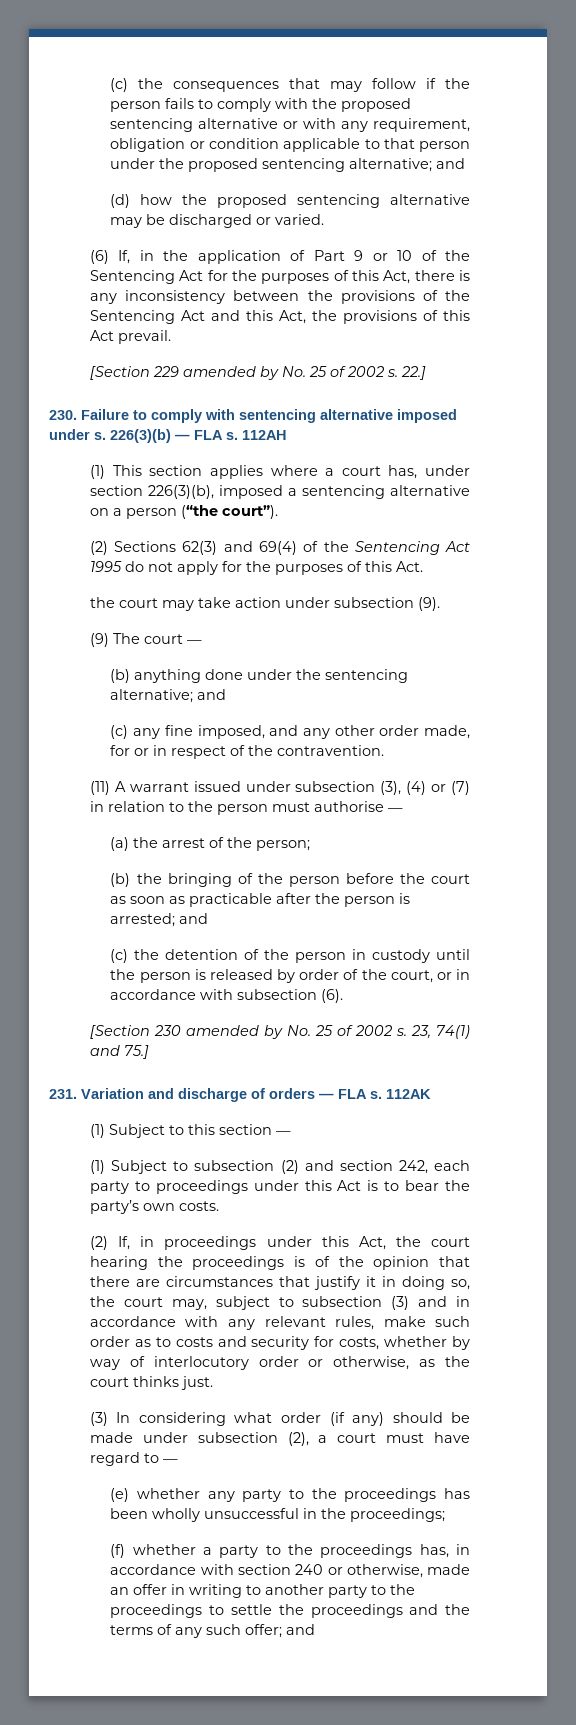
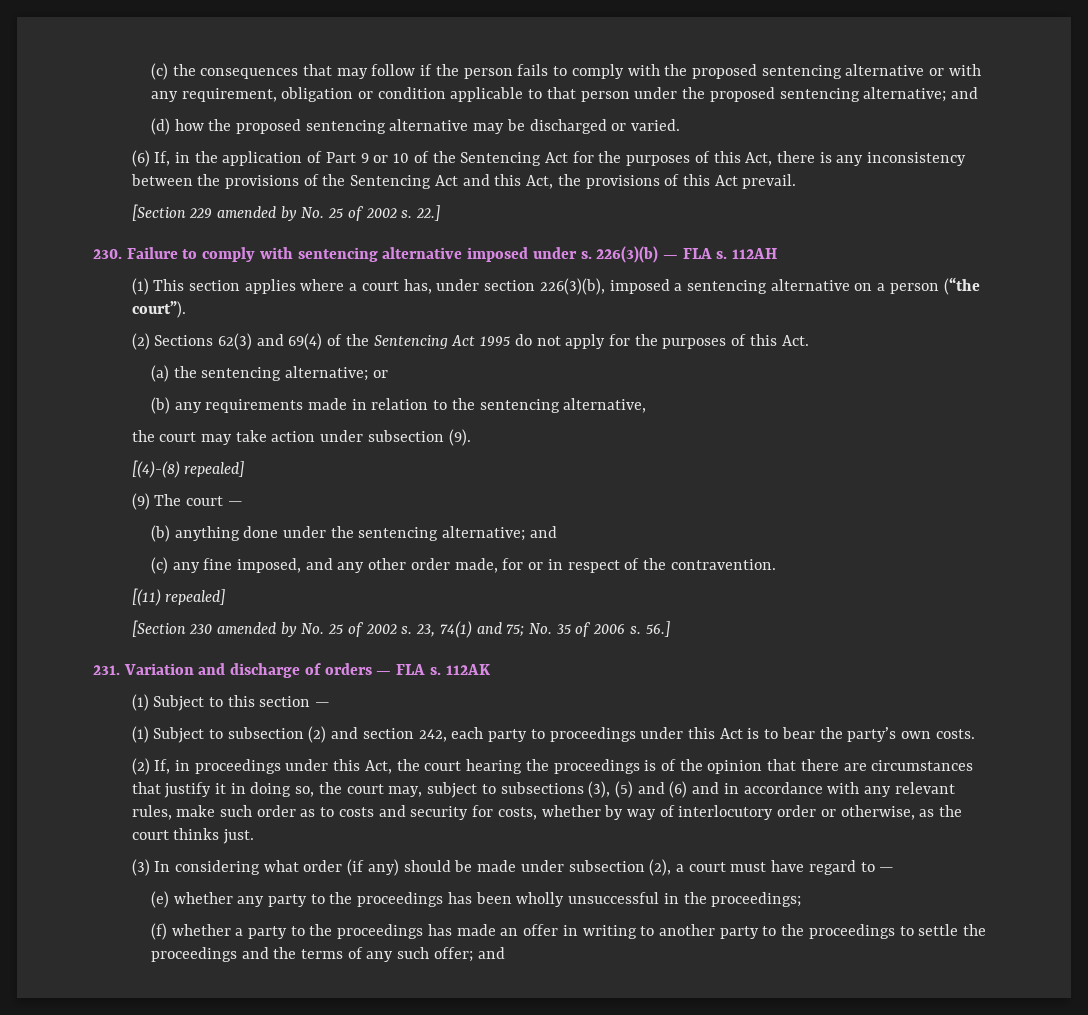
+ (a) the sentencing alternative; or
+ (b) any requirements made in relation to the sentencing alternative,
+ [(4)-(8) repealed]
- (11) A warrant issued under subsection (3), (4) or (7) in relation to the person must authorise —
- (a) the arrest of the person;
- (b) the bringing of the person before the court as soon as practicable after the person is arrested; and
- (c) the detention of the person in custody until the person is released by order of the court, or in accordance with subsection (6).
+ [(11) repealed]
- 23, 74(1) and 75.]
+ 23, 74(1) and 75; No. 35 of 2006 s. 56.]
- (2) If, in proceedings under this Act, the court hearing the proceedings is of the opinion that there are circumstances that justify it in doing so, the court may, subject to subsection (3) and in accordance with any relevant rules, make such order as to costs and security for costs, whether by way of interlocutory order or otherwise, as the court thinks just.
+ (2) If, in proceedings under this Act, the court hearing the proceedings is of the opinion that there are circumstances that justify it in doing so, the court may, subject to subsections (3), (5) and (6) and in accordance with any relevant rules, make such order as to costs and security for costs, whether by way of interlocutory order or otherwise, as the court thinks just.
- (f) whether a party to the proceedings has, in accordance with section 240 or otherwise, made an offer in writing to another party to the proceedings to settle the proceedings and the terms of any such offer; and
+ (f) whether a party to the proceedings has made an offer in writing to another party to the proceedings to settle the proceedings and the terms of any such offer; and

